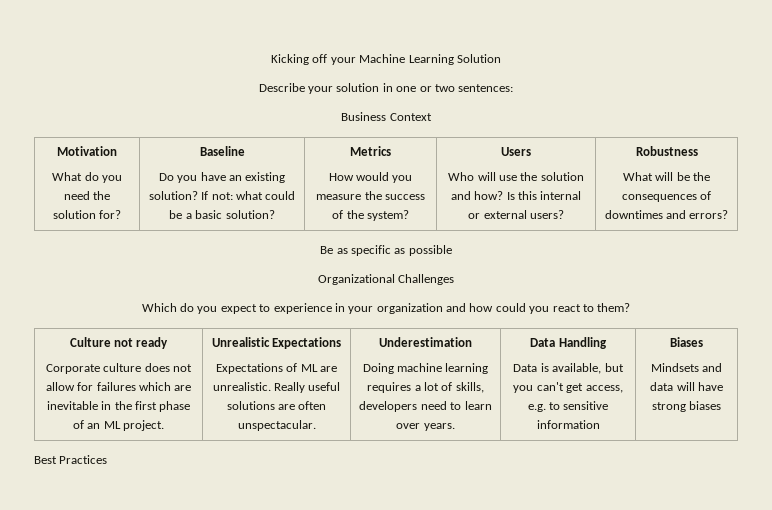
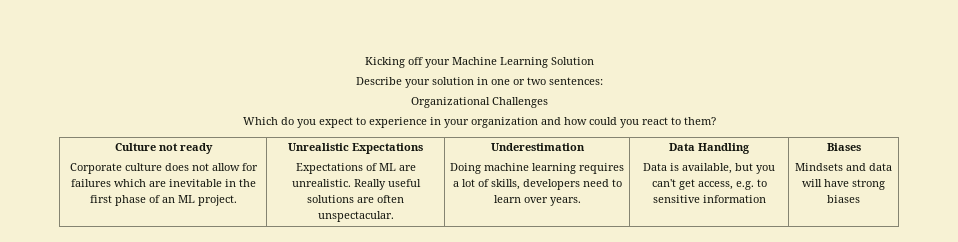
- Business Context
- Motivation
- What do you need the solution for? | Baseline
- Do you have an existing solution? If not: what could be a basic solution? | Metrics
- How would you measure the success of the system? | Users
- Who will use the solution and how? Is this internal or external users? | Robustness
- What will be the consequences of downtimes and errors?
- Be as specific as possible
- Best Practices

